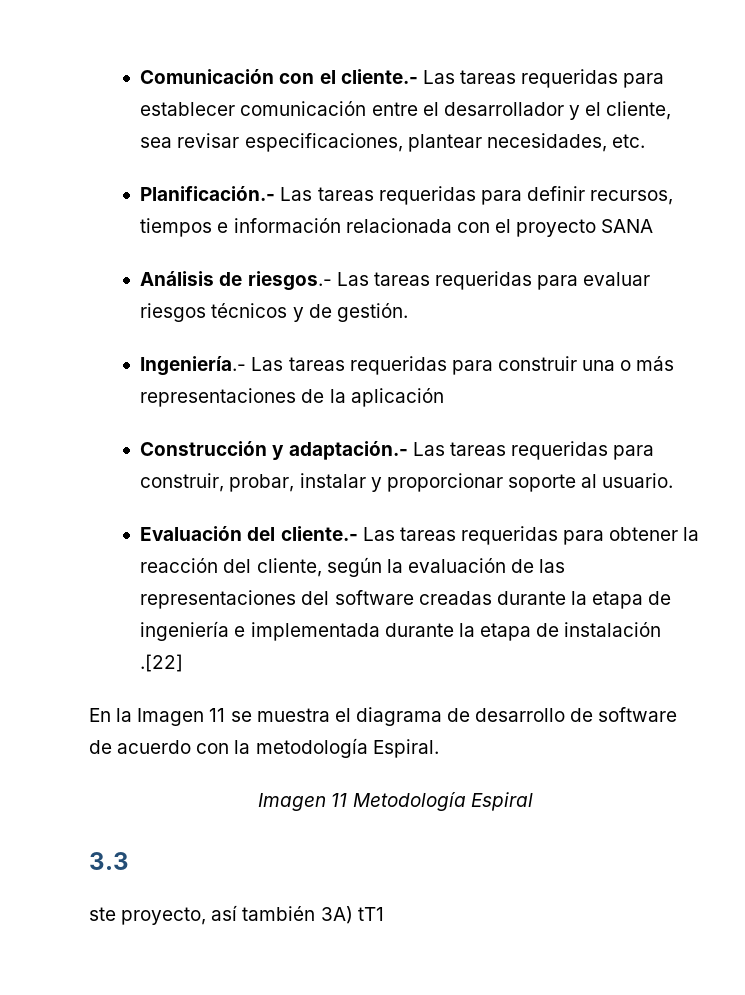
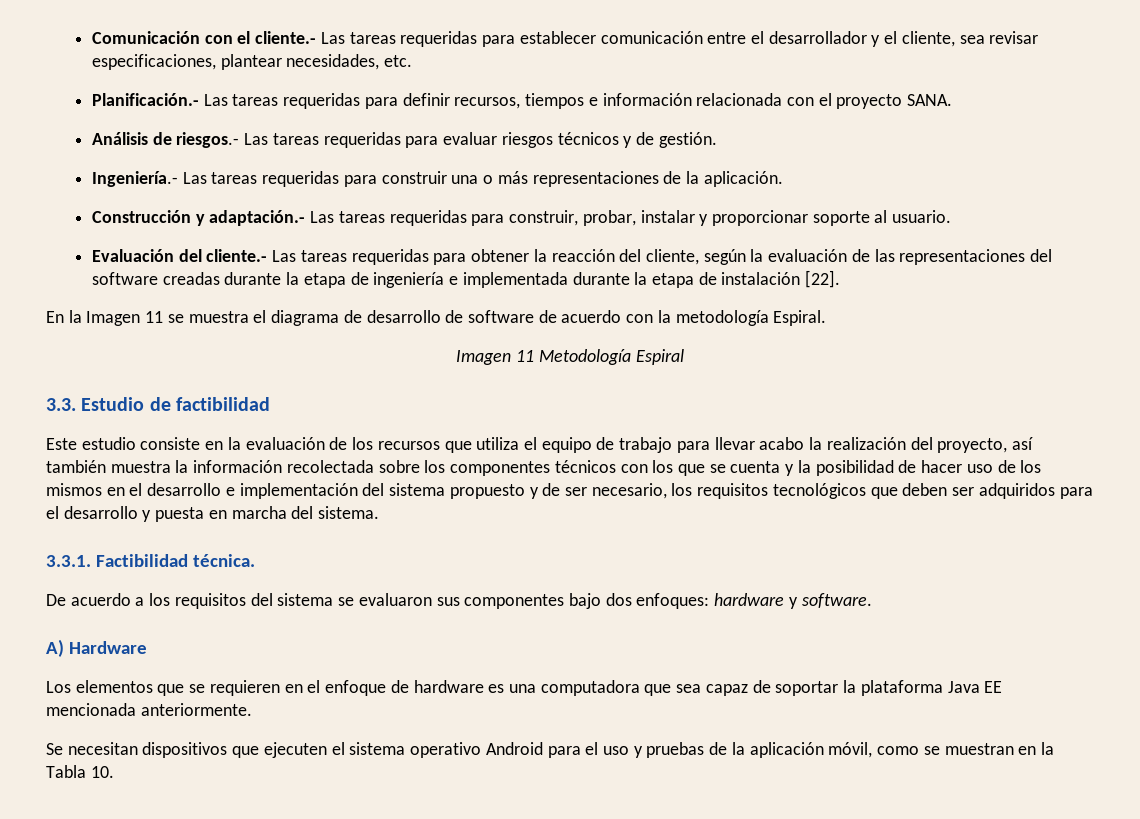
- Planificación.- Las tareas requeridas para definir recursos, tiempos e información relacionada con el proyecto SANA
+ Planificación.- Las tareas requeridas para definir recursos, tiempos e información relacionada con el proyecto SANA.
- Ingeniería.- Las tareas requeridas para construir una o más representaciones de la aplicación
+ Ingeniería.- Las tareas requeridas para construir una o más representaciones de la aplicación.
- Evaluación del cliente.- Las tareas requeridas para obtener la reacción del cliente, según la evaluación de las representaciones del software creadas durante la etapa de ingeniería e implementada durante la etapa de instalación .[22]
+ Evaluación del cliente.- Las tareas requeridas para obtener la reacción del cliente, según la evaluación de las representaciones del software creadas durante la etapa de ingeniería e implementada durante la etapa de instalación [22].
- 3.3
- ste proyecto, así también 3A) tT1
+ 3.3. Estudio de factibilidad
+ Este estudio consiste en la evaluación de los recursos que utiliza el equipo de trabajo para llevar acabo la realización del proyecto, así también muestra la información recolectada sobre los componentes técnicos con los que se cuenta y la posibilidad de hacer uso de los mismos en el desarrollo e implementación del sistema propuesto y de ser necesario, los requisitos tecnológicos que deben ser adquiridos para el desarrollo y puesta en marcha del sistema.
+ 3.3.1. Factibilidad técnica.
+ De acuerdo a los requisitos del sistema se evaluaron sus componentes bajo dos enfoques: hardware y software.
+ A) Hardware
+ Los elementos que se requieren en el enfoque de hardware es una computadora que sea capaz de soportar la plataforma Java EE mencionada anteriormente.
+ Se necesitan dispositivos que ejecuten el sistema operativo Android para el uso y pruebas de la aplicación móvil, como se muestran en la Tabla 10.

